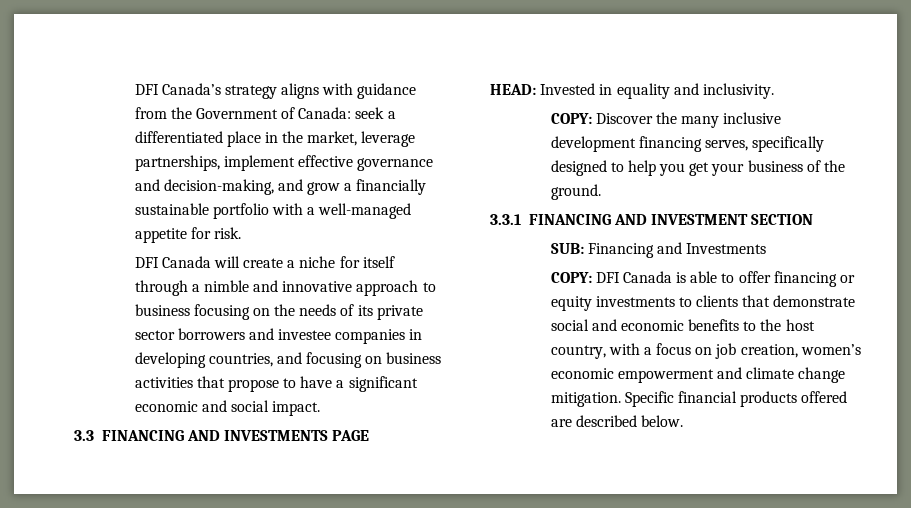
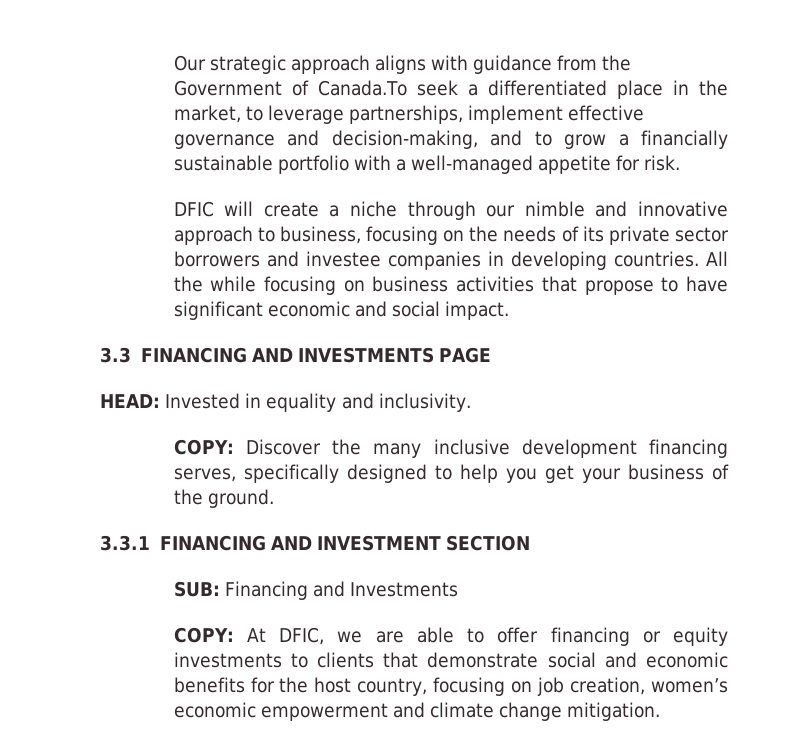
- DFI Canada’s strategy aligns with guidance from the Government of Canada: seek a differentiated place in the market, leverage partnerships, implement effective governance and decision-making, and grow a financially sustainable portfolio with a well-managed appetite for risk.
+ Our strategic approach aligns with guidance from the Government of Canada.To seek a differentiated place in the market, to leverage partnerships, implement effective governance and decision-making, and to grow a financially sustainable portfolio with a well-managed appetite for risk.
- DFI Canada will create a niche for itself through a nimble and innovative approach to business focusing on the needs of its private sector borrowers and investee companies in developing countries, and focusing on business activities that propose to have a significant economic and social impact.
+ DFIC will create a niche through our nimble and innovative approach to business, focusing on the needs of its private sector borrowers and investee companies in developing countries. All the while focusing on business activities that propose to have significant economic and social impact.
- COPY: DFI Canada is able to offer financing or equity investments to clients that demonstrate social and economic benefits to the host country, with a focus on job creation, women’s economic empowerment and climate change mitigation. Specific financial products offered are described below.
+ COPY: At DFIC, we are able to offer financing or equity investments to clients that demonstrate social and economic benefits for the host country, focusing on job creation, women’s economic empowerment and climate change mitigation.

